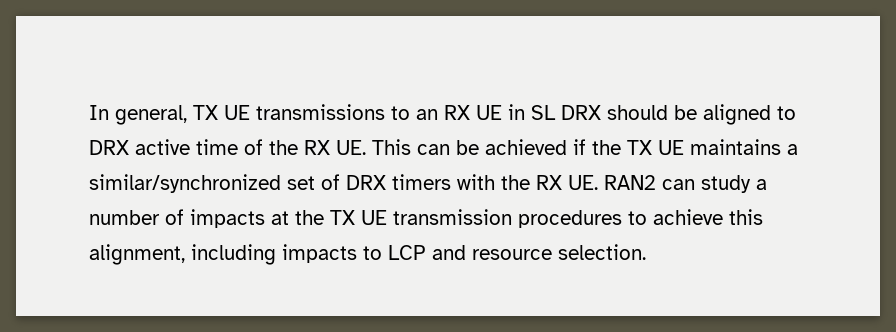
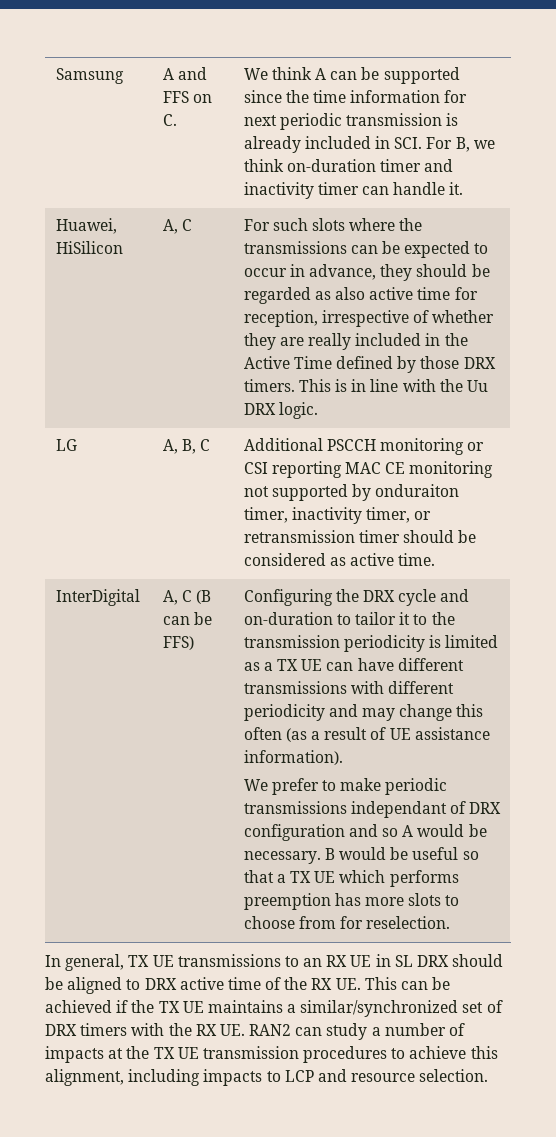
+ Samsung | A and FFS on C. | We think A can be supported since the time information for next periodic transmission is already included in SCI. For B, we think on-duration timer and inactivity timer can handle it.
+ Huawei, HiSilicon | A, C | For such slots where the transmissions can be expected to occur in advance, they should be regarded as also active time for reception, irrespective of whether they are really included in the Active Time defined by those DRX timers. This is in line with the Uu DRX logic.
+ LG | A, B, C | Additional PSCCH monitoring or CSI reporting MAC CE monitoring not supported by onduraiton timer, inactivity timer, or retransmission timer should be considered as active time.
+ InterDigital | A, C (B can be FFS) | Configuring the DRX cycle and on-duration to tailor it to the transmission periodicity is limited as a TX UE can have different transmissions with different periodicity and may change this often (as a result of UE assistance information).
+ We prefer to make periodic transmissions independant of DRX configuration and so A would be necessary. B would be useful so that a TX UE which performs preemption has more slots to choose from for reselection.

